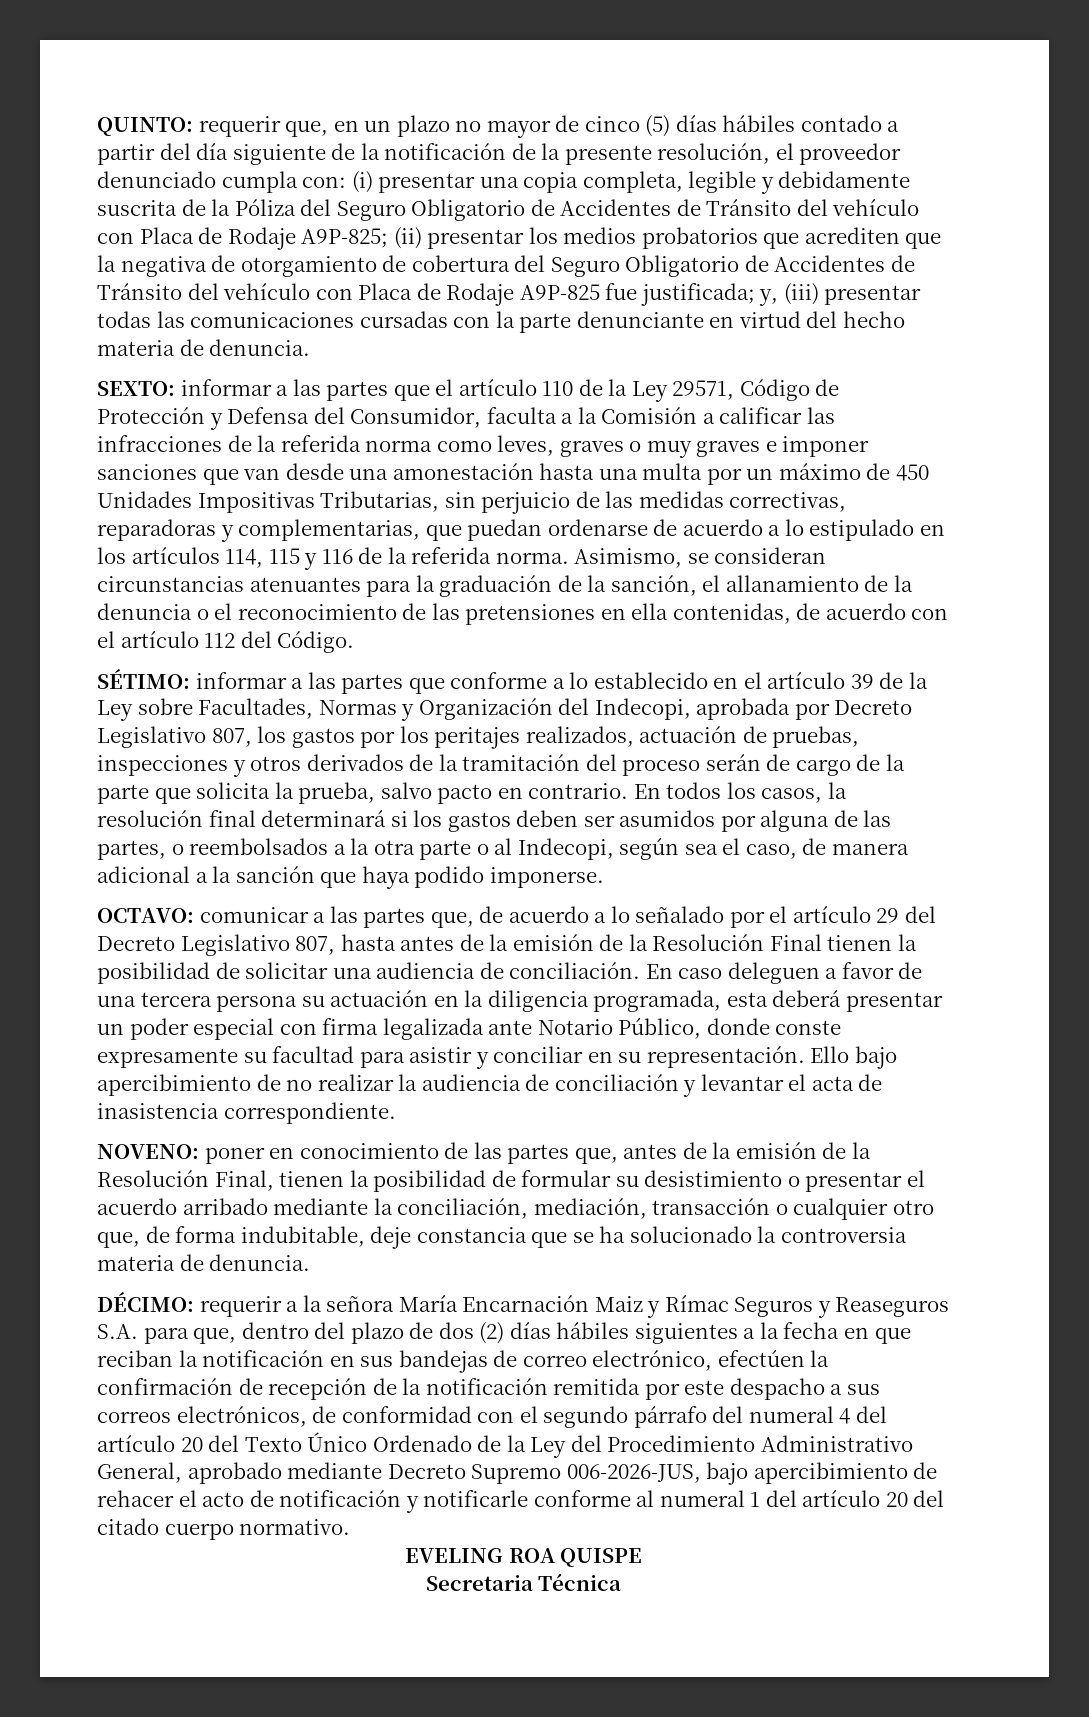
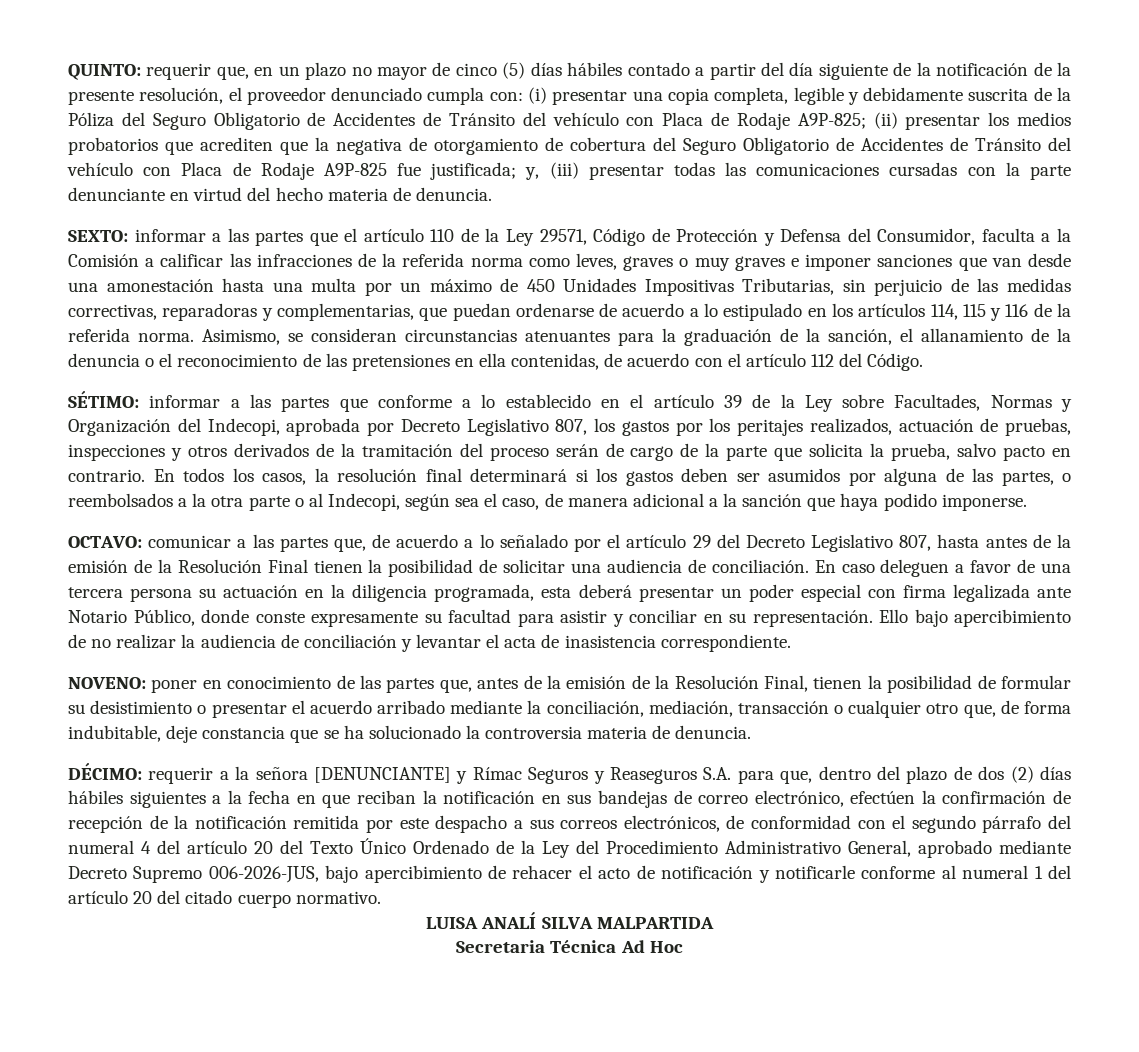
- requerir a la señora María Encarnación Maiz y Rímac Seguros y Reaseguros S.A. para que, dentro del plazo de dos (2) días hábiles siguientes a la fecha en que reciban la notificación en sus bandejas de correo electrónico, efectúen la confirmación de recepción de la notificación remitida por este despacho a sus correos electrónicos, de conformidad con el segundo párrafo del numeral 4 del artículo 20 del Texto Único Ordenado de la Ley del Procedimiento Administrativo General, aprobado mediante Decreto Supremo 006-2026-JUS, bajo apercibimiento de rehacer el acto de notificación y notificarle conforme al numeral 1 del artículo 20 del citado cuerpo normativo.
+ requerir a la señora [DENUNCIANTE] y Rímac Seguros y Reaseguros S.A. para que, dentro del plazo de dos (2) días hábiles siguientes a la fecha en que reciban la notificación en sus bandejas de correo electrónico, efectúen la confirmación de recepción de la notificación remitida por este despacho a sus correos electrónicos, de conformidad con el segundo párrafo del numeral 4 del artículo 20 del Texto Único Ordenado de la Ley del Procedimiento Administrativo General, aprobado mediante Decreto Supremo 006-2026-JUS, bajo apercibimiento de rehacer el acto de notificación y notificarle conforme al numeral 1 del artículo 20 del citado cuerpo normativo.
- EVELING ROA QUISPE
+ LUISA ANALÍ SILVA MALPARTIDA
- Secretaria Técnica
+ Secretaria Técnica Ad Hoc

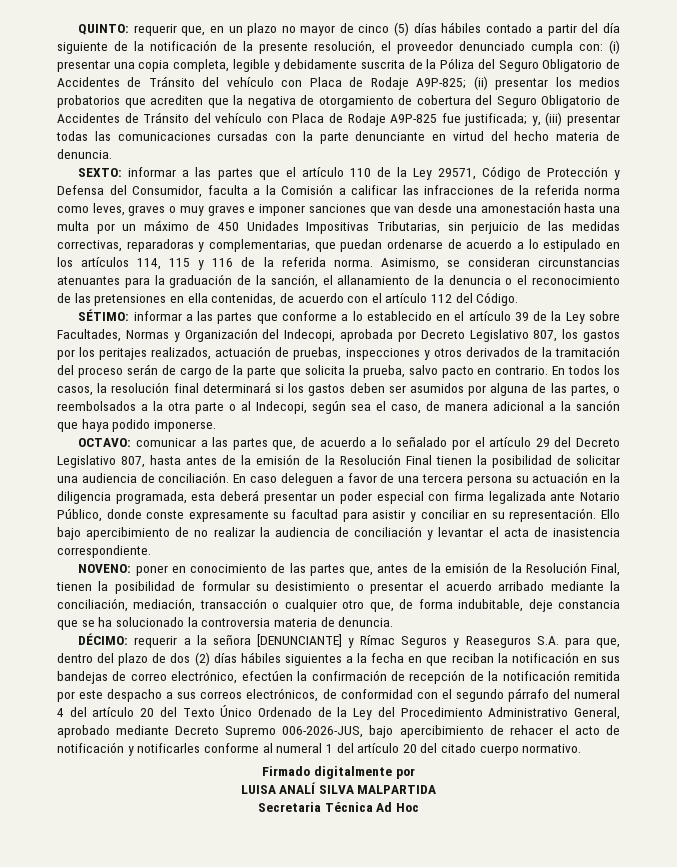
- requerir a la señora [DENUNCIANTE] y Rímac Seguros y Reaseguros S.A. para que, dentro del plazo de dos (2) días hábiles siguientes a la fecha en que reciban la notificación en sus bandejas de correo electrónico, efectúen la confirmación de recepción de la notificación remitida por este despacho a sus correos electrónicos, de conformidad con el segundo párrafo del numeral 4 del artículo 20 del Texto Único Ordenado de la Ley del Procedimiento Administrativo General, aprobado mediante Decreto Supremo 006-2026-JUS, bajo apercibimiento de rehacer el acto de notificación y notificarle conforme al numeral 1 del artículo 20 del citado cuerpo normativo.
+ requerir a la señora [DENUNCIANTE] y Rímac Seguros y Reaseguros S.A. para que, dentro del plazo de dos (2) días hábiles siguientes a la fecha en que reciban la notificación en sus bandejas de correo electrónico, efectúen la confirmación de recepción de la notificación remitida por este despacho a sus correos electrónicos, de conformidad con el segundo párrafo del numeral 4 del artículo 20 del Texto Único Ordenado de la Ley del Procedimiento Administrativo General, aprobado mediante Decreto Supremo 006-2026-JUS, bajo apercibimiento de rehacer el acto de notificación y notificarles conforme al numeral 1 del artículo 20 del citado cuerpo normativo.
+ Firmado digitalmente por

